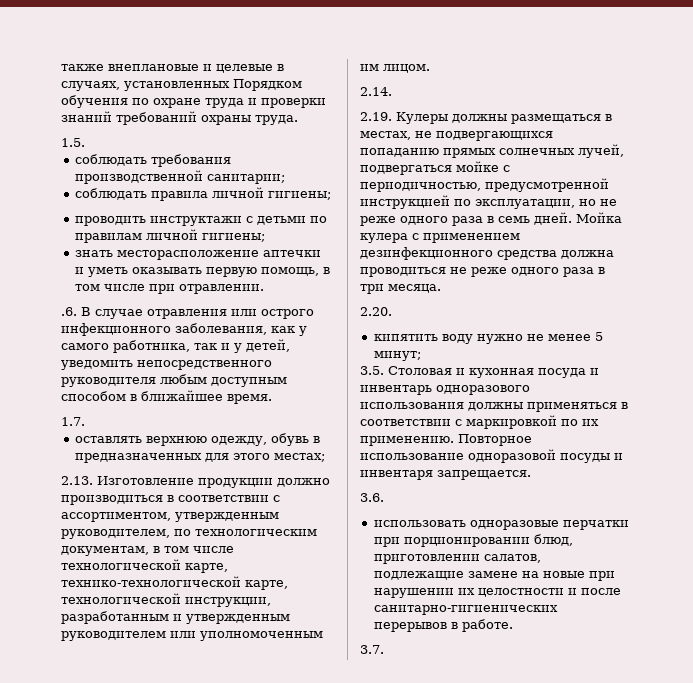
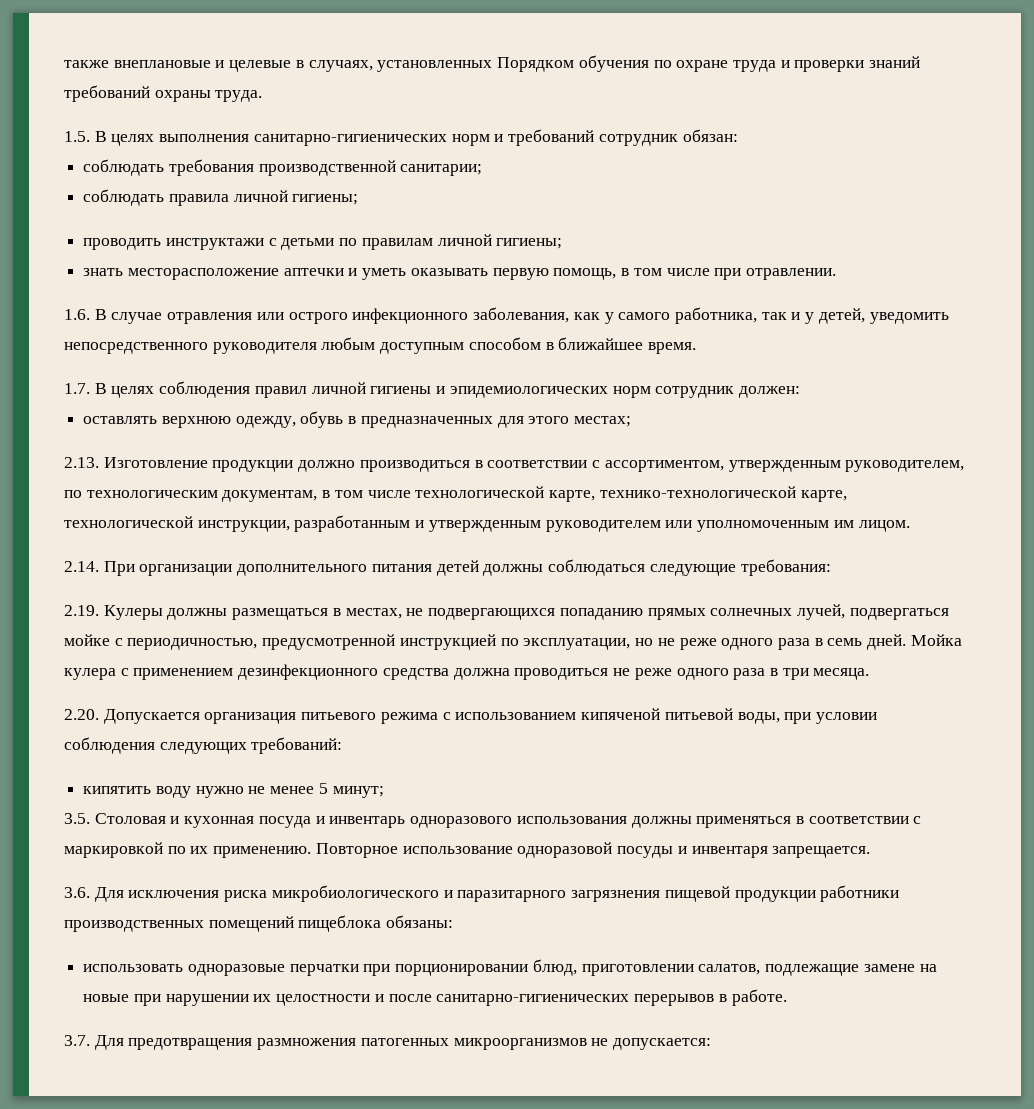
- 1.5.
+ 1.5. В целях выполнения санитарно-гигиенических норм и требований сотрудник обязан:
- .6. В случае отравления или острого инфекционного заболевания, как у самого работника, так и у детей, уведомить непосредственного руководителя любым доступным способом в ближайшее время.
+ 1.6. В случае отравления или острого инфекционного заболевания, как у самого работника, так и у детей, уведомить непосредственного руководителя любым доступным способом в ближайшее время.
- 1.7.
+ 1.7. В целях соблюдения правил личной гигиены и эпидемиологических норм сотрудник должен:
- 2.14.
+ 2.14. При организации дополнительного питания детей должны соблюдаться следующие требования:
- 2.20.
+ 2.20. Допускается организация питьевого режима с использованием кипяченой питьевой воды, при условии соблюдения следующих требований:
- 3.6.
+ 3.6. Для исключения риска микробиологического и паразитарного загрязнения пищевой продукции работники производственных помещений пищеблока обязаны:
- 3.7.
+ 3.7. Для предотвращения размножения патогенных микроорганизмов не допускается:

